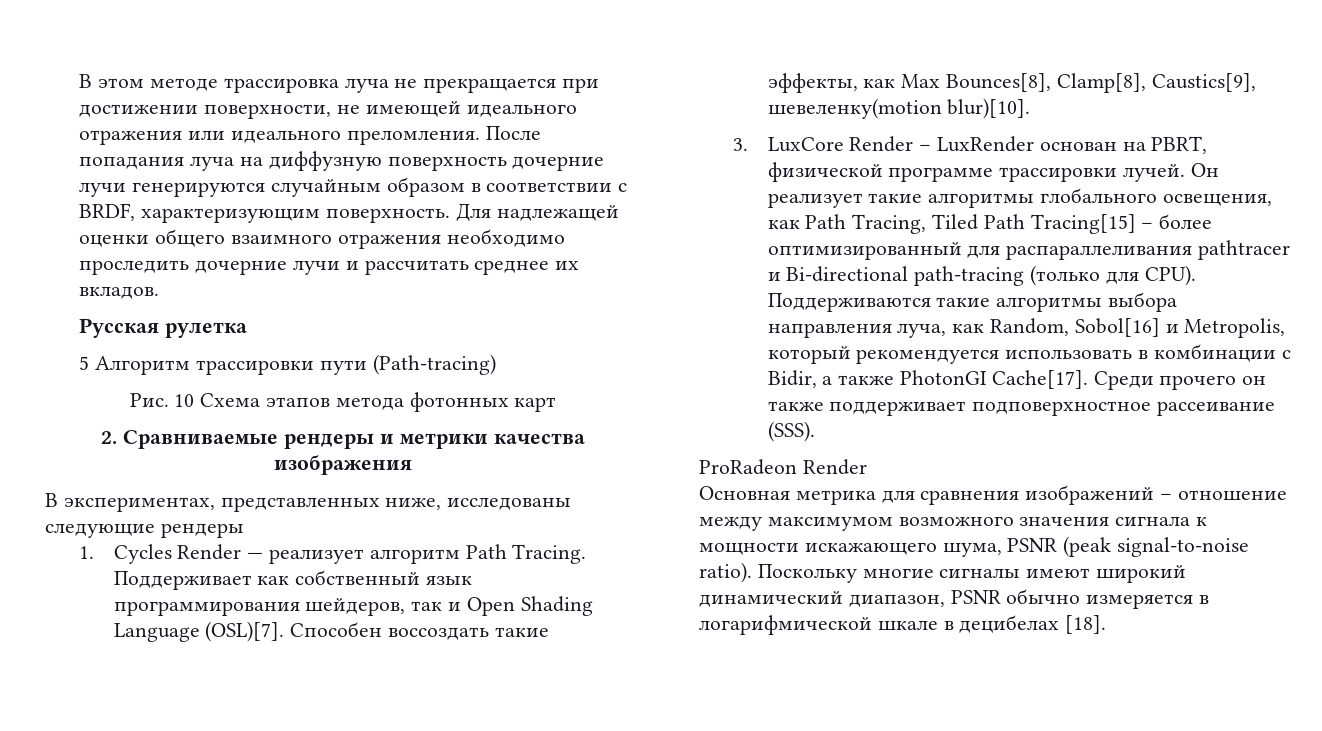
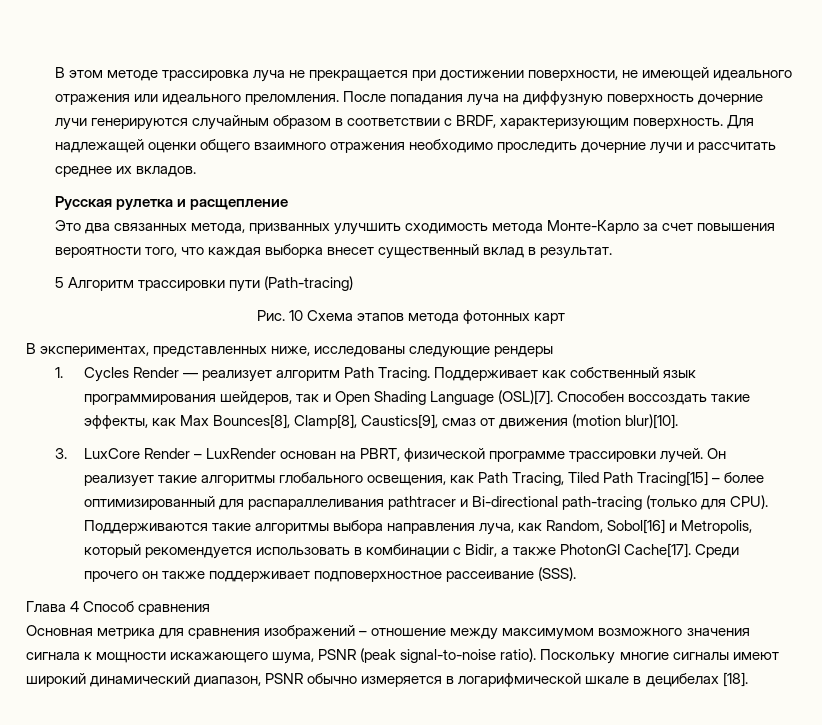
- Русская рулетка
+ Русская рулетка и расщепление
+ Это два связанных метода, призванных улучшить сходимость метода Монте-Карло за счет повышения вероятности того, что каждая выборка внесет существенный вклад в результат.
- 2. Сравниваемые рендеры и метрики качества изображения
- Способен воссоздать такие эффекты, как Max Bounces[8], Clamp[8], Caustics[9], шевеленку(motion blur)[10].
+ Способен воссоздать такие эффекты, как Max Bounces[8], Clamp[8], Caustics[9], смаз от движения (motion blur)[10].
- ProRadeon Render
+ Глава 4 Способ сравнения

